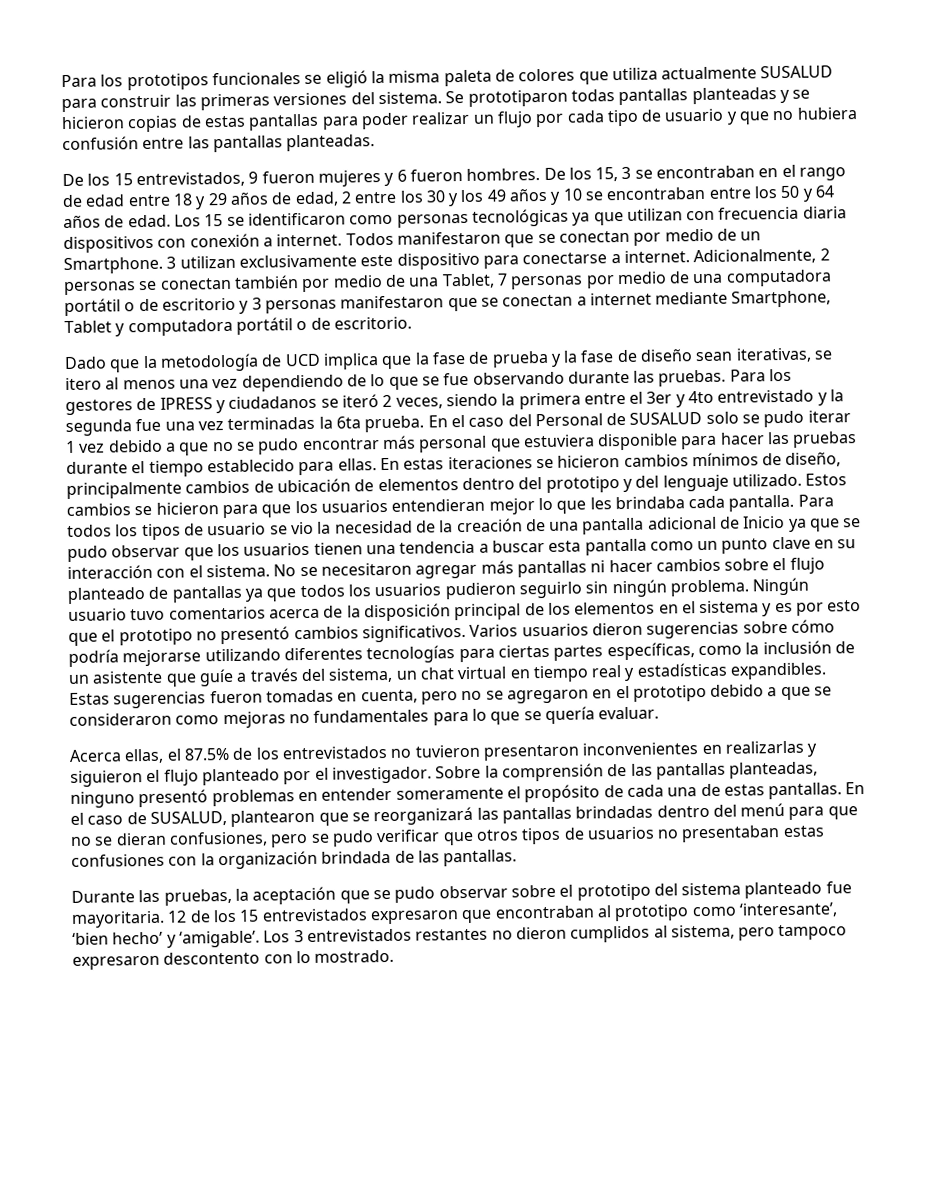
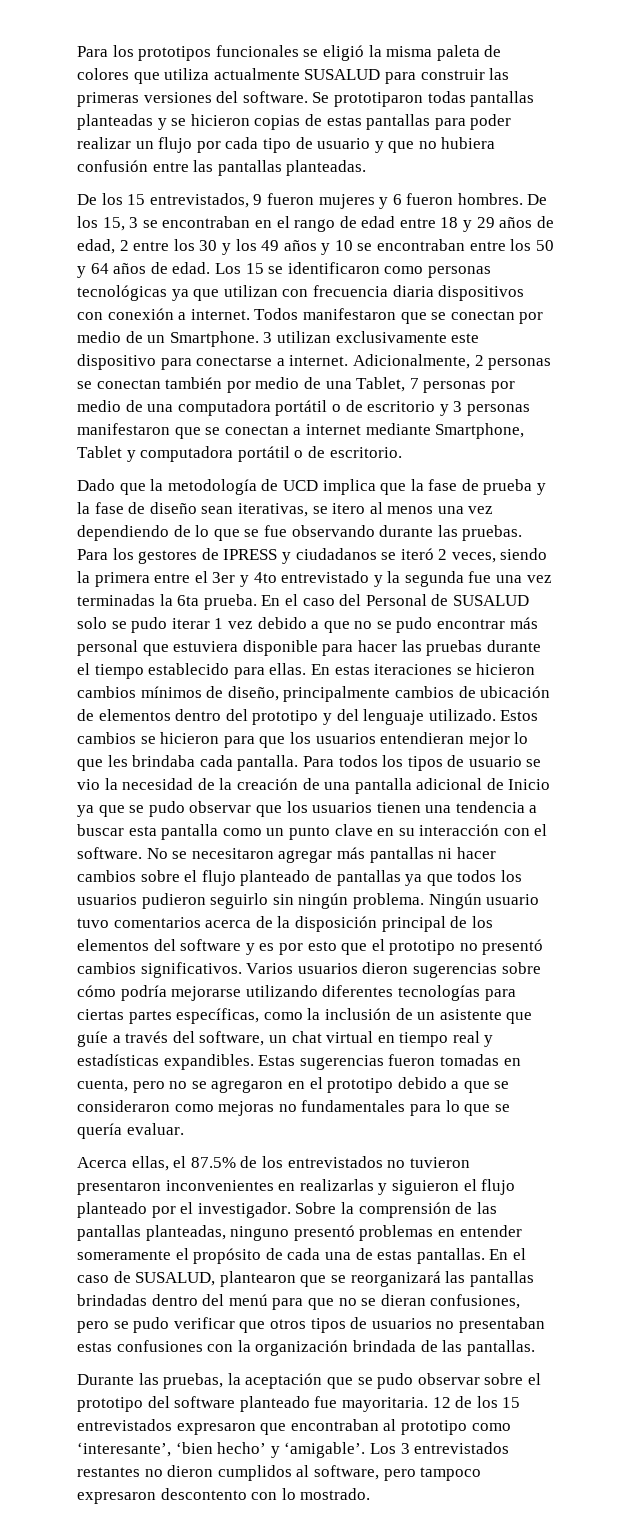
- Para los prototipos funcionales se eligió la misma paleta de colores que utiliza actualmente SUSALUD para construir las primeras versiones del sistema.
+ Para los prototipos funcionales se eligió la misma paleta de colores que utiliza actualmente SUSALUD para construir las primeras versiones del software.
- Para todos los tipos de usuario se vio la necesidad de la creación de una pantalla adicional de Inicio ya que se pudo observar que los usuarios tienen una tendencia a buscar esta pantalla como un punto clave en su interacción con el sistema.
+ Para todos los tipos de usuario se vio la necesidad de la creación de una pantalla adicional de Inicio ya que se pudo observar que los usuarios tienen una tendencia a buscar esta pantalla como un punto clave en su interacción con el software.
- Ningún usuario tuvo comentarios acerca de la disposición principal de los elementos en el sistema y es por esto que el prototipo no presentó cambios significativos.
+ Ningún usuario tuvo comentarios acerca de la disposición principal de los elementos del software y es por esto que el prototipo no presentó cambios significativos.
- Varios usuarios dieron sugerencias sobre cómo podría mejorarse utilizando diferentes tecnologías para ciertas partes específicas, como la inclusión de un asistente que guíe a través del sistema, un chat virtual en tiempo real y estadísticas expandibles.
+ Varios usuarios dieron sugerencias sobre cómo podría mejorarse utilizando diferentes tecnologías para ciertas partes específicas, como la inclusión de un asistente que guíe a través del software, un chat virtual en tiempo real y estadísticas expandibles.
- Durante las pruebas, la aceptación que se pudo observar sobre el prototipo del sistema planteado fue mayoritaria.
+ Durante las pruebas, la aceptación que se pudo observar sobre el prototipo del software planteado fue mayoritaria.
- Los 3 entrevistados restantes no dieron cumplidos al sistema, pero tampoco expresaron descontento con lo mostrado.
+ Los 3 entrevistados restantes no dieron cumplidos al software, pero tampoco expresaron descontento con lo mostrado.

